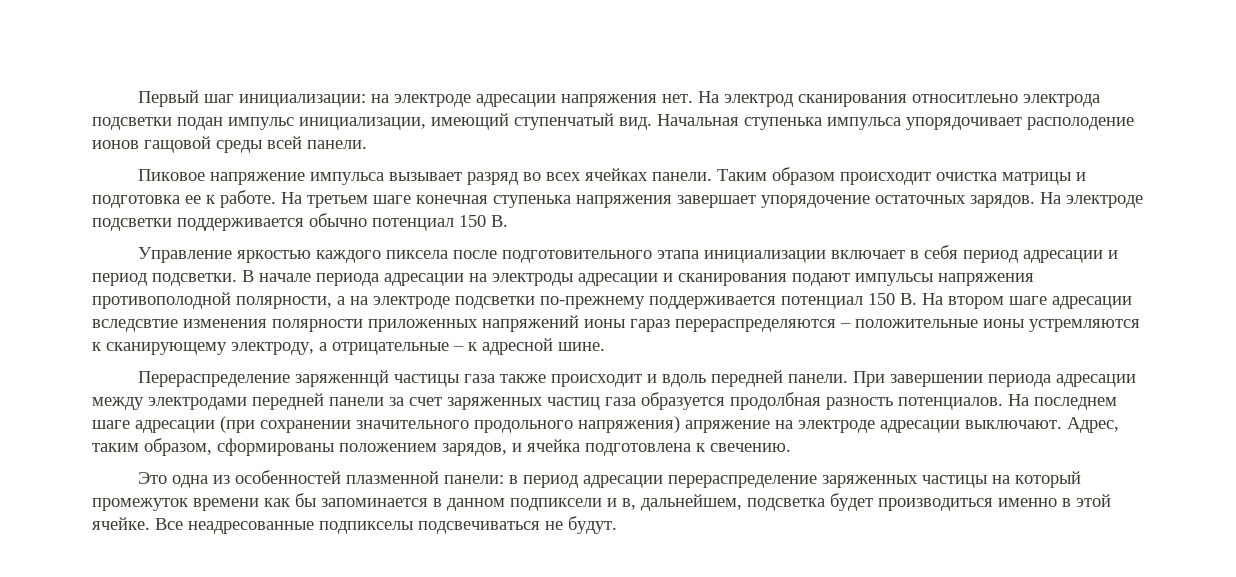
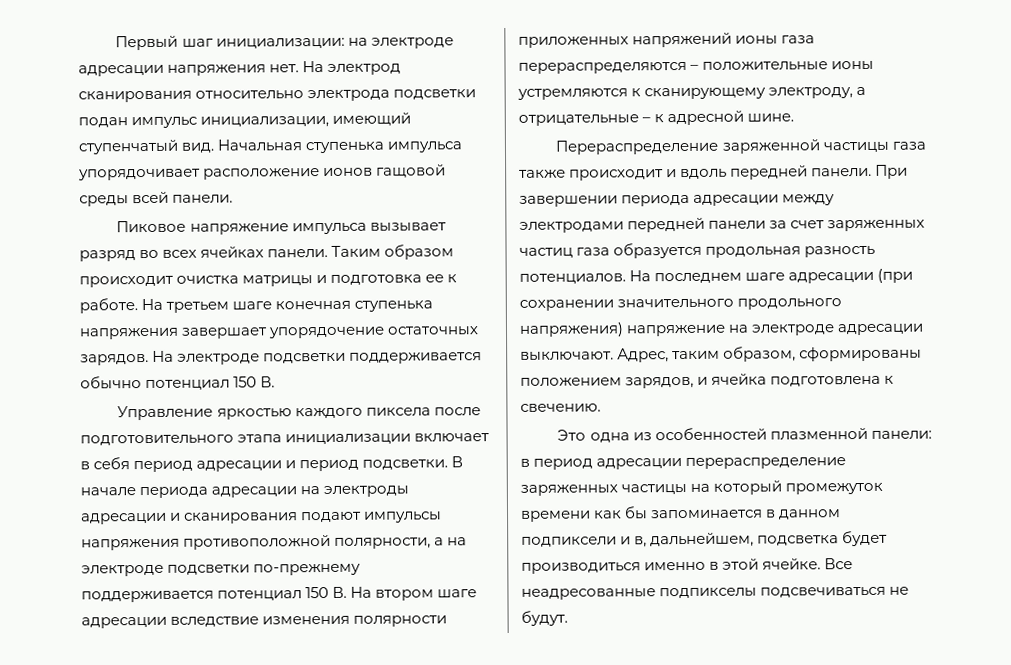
- На электрод сканирования относитлеьно электрода подсветки подан импульс инициализации, имеющий ступенчатый вид.
+ На электрод сканирования относительно электрода подсветки подан импульс инициализации, имеющий ступенчатый вид.
- Начальная ступенька импульса упорядочивает располодение ионов гащовой среды всей панели.
+ Начальная ступенька импульса упорядочивает расположение ионов гащовой среды всей панели.
- В начале периода адресации на электроды адресации и сканирования подают импульсы напряжения противополодной полярности, а на электроде подсветки по-прежнему поддерживается потенциал 150 В. На втором шаге адресации вследсвтие изменения полярности приложенных напряжений ионы гараз перераспределяются – положительные ионы устремляются к сканирующему электроду, а отрицательные – к адресной шине.
+ В начале периода адресации на электроды адресации и сканирования подают импульсы напряжения противоположной полярности, а на электроде подсветки по-прежнему поддерживается потенциал 150 В. На втором шаге адресации вследствие изменения полярности приложенных напряжений ионы газа перераспределяются – положительные ионы устремляются к сканирующему электроду, а отрицательные – к адресной шине.
- Перераспределение заряженнцй частицы газа также происходит и вдоль передней панели.
+ Перераспределение заряженной частицы газа также происходит и вдоль передней панели.
- При завершении периода адресации между электродами передней панели за счет заряженных частиц газа образуется продолбная разность потенциалов.
+ При завершении периода адресации между электродами передней панели за счет заряженных частиц газа образуется продольная разность потенциалов.
- На последнем шаге адресации (при сохранении значительного продольного напряжения) апряжение на электроде адресации выключают.
+ На последнем шаге адресации (при сохранении значительного продольного напряжения) напряжение на электроде адресации выключают.

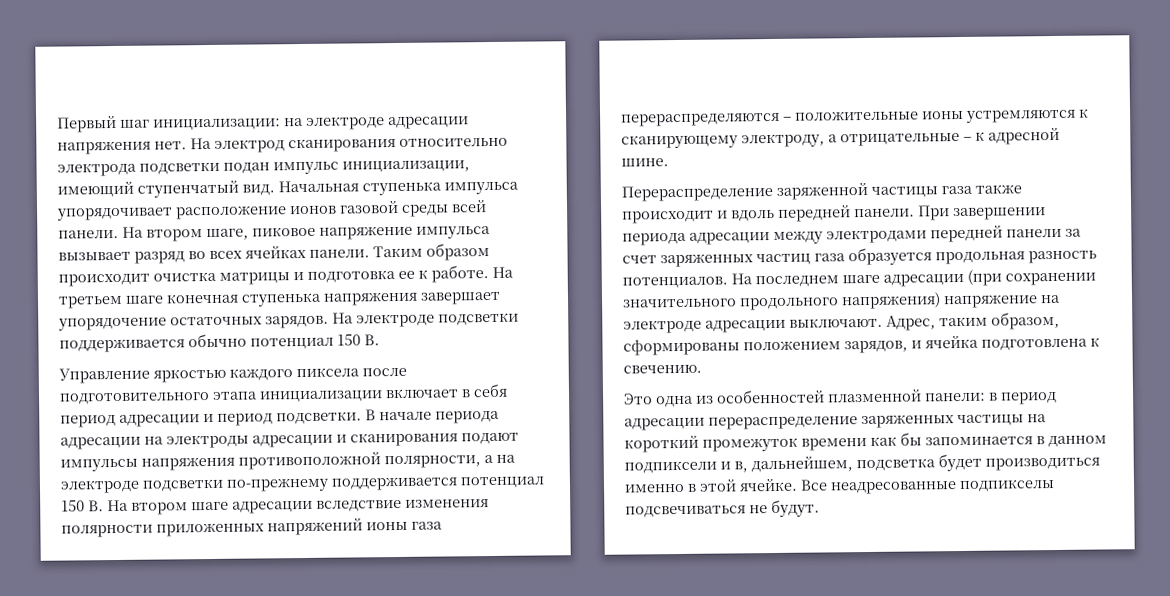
- Начальная ступенька импульса упорядочивает расположение ионов гащовой среды всей панели.
- Пиковое напряжение импульса вызывает разряд во всех ячейках панели.
+ Начальная ступенька импульса упорядочивает расположение ионов газовой среды всей панели. На втором шаге, пиковое напряжение импульса вызывает разряд во всех ячейках панели.
- Это одна из особенностей плазменной панели: в период адресации перераспределение заряженных частицы на который промежуток времени как бы запоминается в данном подпиксели и в, дальнейшем, подсветка будет производиться именно в этой ячейке.
+ Это одна из особенностей плазменной панели: в период адресации перераспределение заряженных частицы на короткий промежуток времени как бы запоминается в данном подпиксели и в, дальнейшем, подсветка будет производиться именно в этой ячейке.

